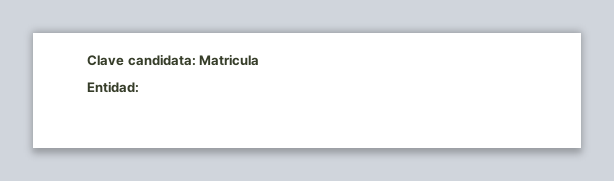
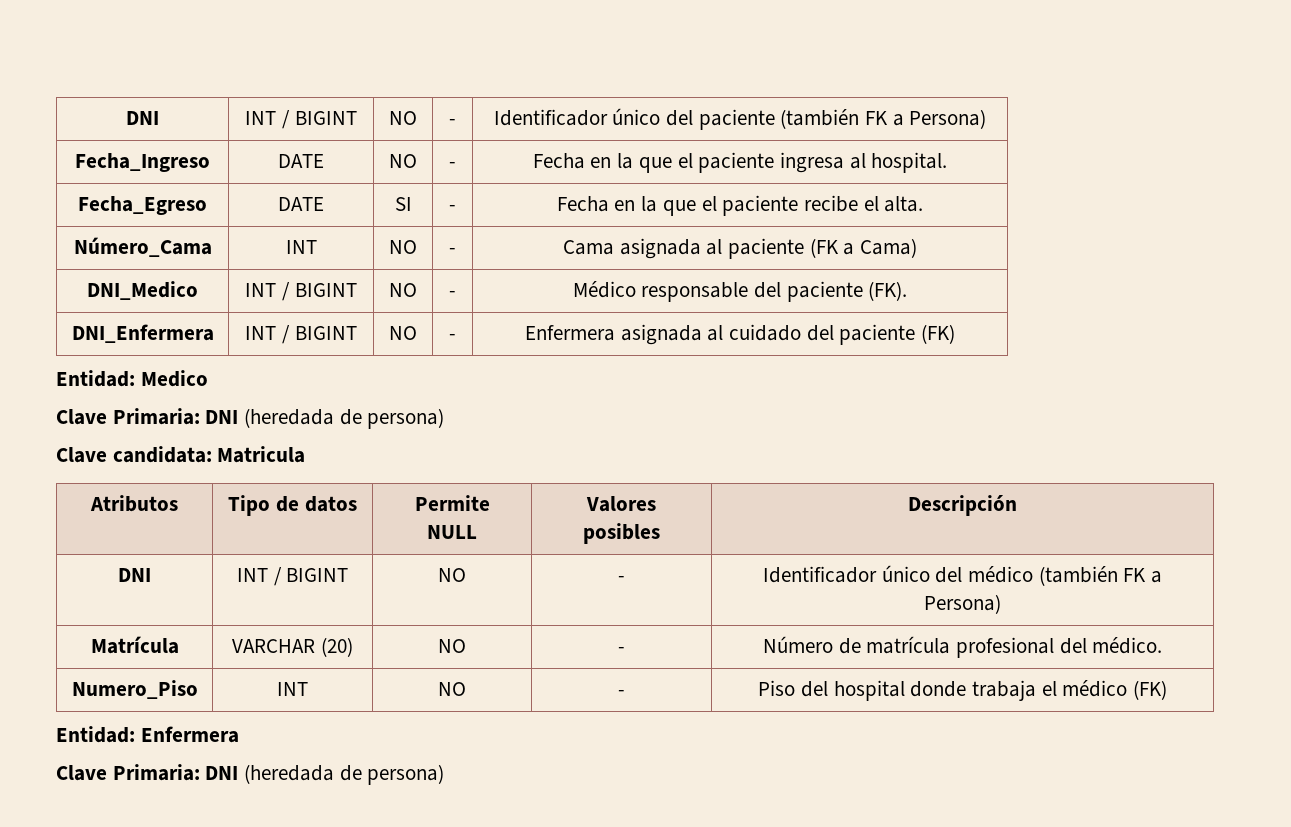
+ DNI | INT / BIGINT | NO | - | Identificador único del paciente (también FK a Persona)
+ Fecha_Ingreso | DATE | NO | - | Fecha en la que el paciente ingresa al hospital.
+ Fecha_Egreso | DATE | SI | - | Fecha en la que el paciente recibe el alta.
+ Número_Cama | INT | NO | - | Cama asignada al paciente (FK a Cama)
+ DNI_Medico | INT / BIGINT | NO | - | Médico responsable del paciente (FK).
+ DNI_Enfermera | INT / BIGINT | NO | - | Enfermera asignada al cuidado del paciente (FK)
+ Entidad: Medico
+ Clave Primaria: DNI (heredada de persona)
  Clave candidata: Matricula
- Entidad:
+ Atributos | Tipo de datos | Permite NULL | Valores posibles | Descripción
+ DNI | INT / BIGINT | NO | - | Identificador único del médico (también FK a Persona)
+ Matrícula | VARCHAR (20) | NO | - | Número de matrícula profesional del médico.
+ Numero_Piso | INT | NO | - | Piso del hospital donde trabaja el médico (FK)
+ Entidad: Enfermera
+ Clave Primaria: DNI (heredada de persona)

